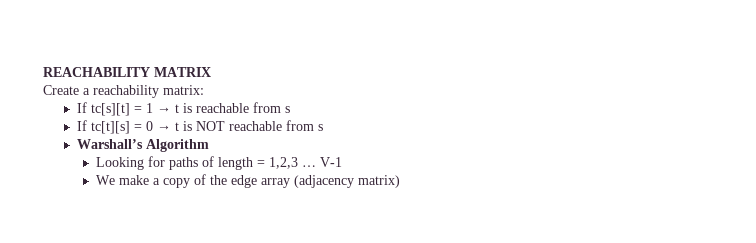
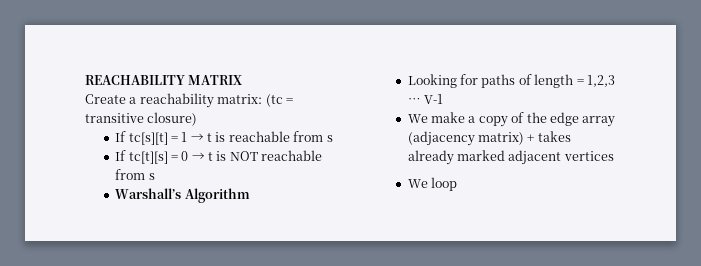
- Create a reachability matrix:
+ Create a reachability matrix: (tc = transitive closure)
- We make a copy of the edge array (adjacency matrix)
+ We make a copy of the edge array (adjacency matrix) + takes already marked adjacent vertices
+ We loop

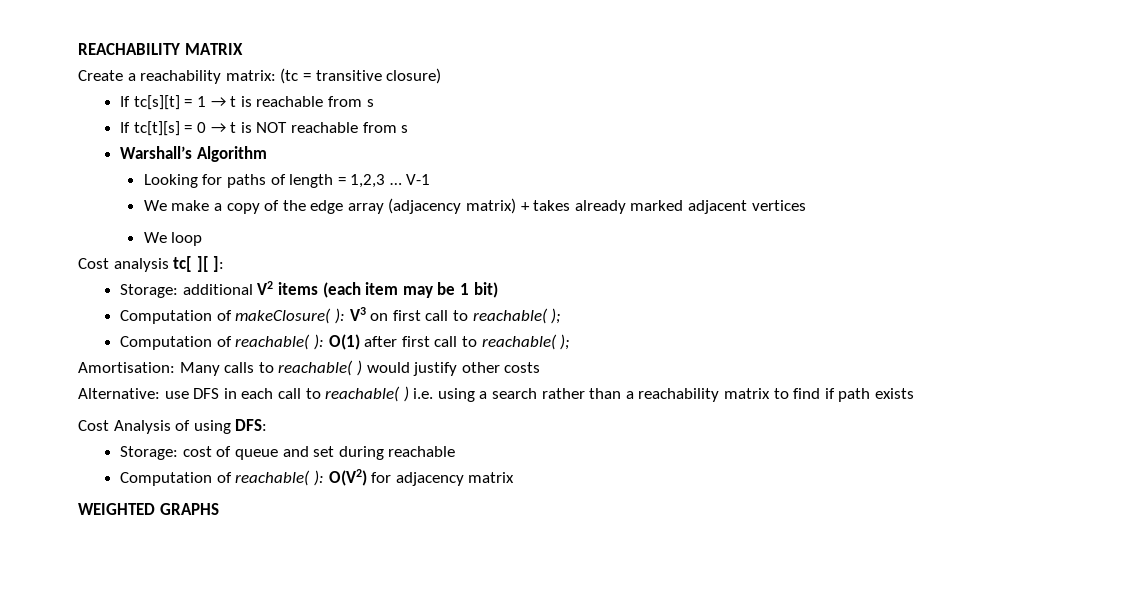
+ Cost analysis tc[ ][ ]:
+ Storage: additional V2 items (each item may be 1 bit)
+ Computation of makeClosure( ): V3 on first call to reachable( );
+ Computation of reachable( ): O(1) after first call to reachable( );
+ Amortisation: Many calls to reachable( ) would justify other costs
+ Alternative: use DFS in each call to reachable( ) i.e. using a search rather than a reachability matrix to find if path exists
+ Cost Analysis of using DFS:
+ Storage: cost of queue and set during reachable
+ Computation of reachable( ): O(V2) for adjacency matrix
+ WEIGHTED GRAPHS

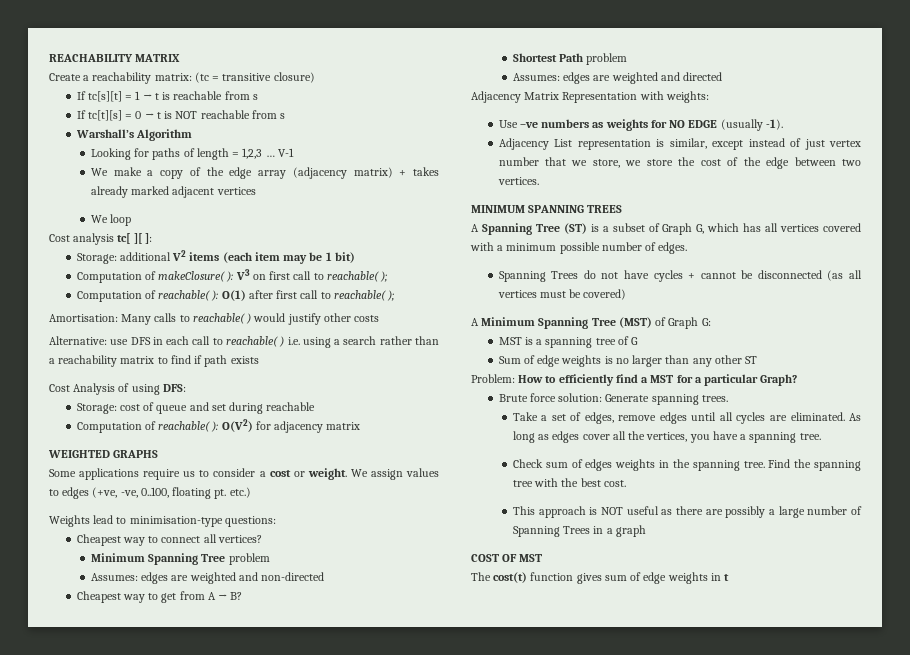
+ Some applications require us to consider a cost or weight. We assign values to edges (+ve, -ve, 0..100, floating pt. etc.)
+ Weights lead to minimisation-type questions:
+ Cheapest way to connect all vertices?
+ Minimum Spanning Tree problem
+ Assumes: edges are weighted and non-directed
+ Cheapest way to get from A → B?
+ Shortest Path problem
+ Assumes: edges are weighted and directed
+ Adjacency Matrix Representation with weights:
+ Use –ve numbers as weights for NO EDGE (usually -1).
+ Adjacency List representation is similar, except instead of just vertex number that we store, we store the cost of the edge between two vertices.
+ MINIMUM SPANNING TREES
+ A Spanning Tree (ST) is a subset of Graph G, which has all vertices covered with a minimum possible number of edges.
+ Spanning Trees do not have cycles + cannot be disconnected (as all vertices must be covered)
+ A Minimum Spanning Tree (MST) of Graph G:
+ MST is a spanning tree of G
+ Sum of edge weights is no larger than any other ST
+ Problem: How to efficiently find a MST for a particular Graph?
+ Brute force solution: Generate spanning trees.
+ Take a set of edges, remove edges until all cycles are eliminated. As long as edges cover all the vertices, you have a spanning tree.
+ Check sum of edges weights in the spanning tree. Find the spanning tree with the best cost.
+ This approach is NOT useful as there are possibly a large number of Spanning Trees in a graph
+ COST OF MST
+ The cost(t) function gives sum of edge weights in t

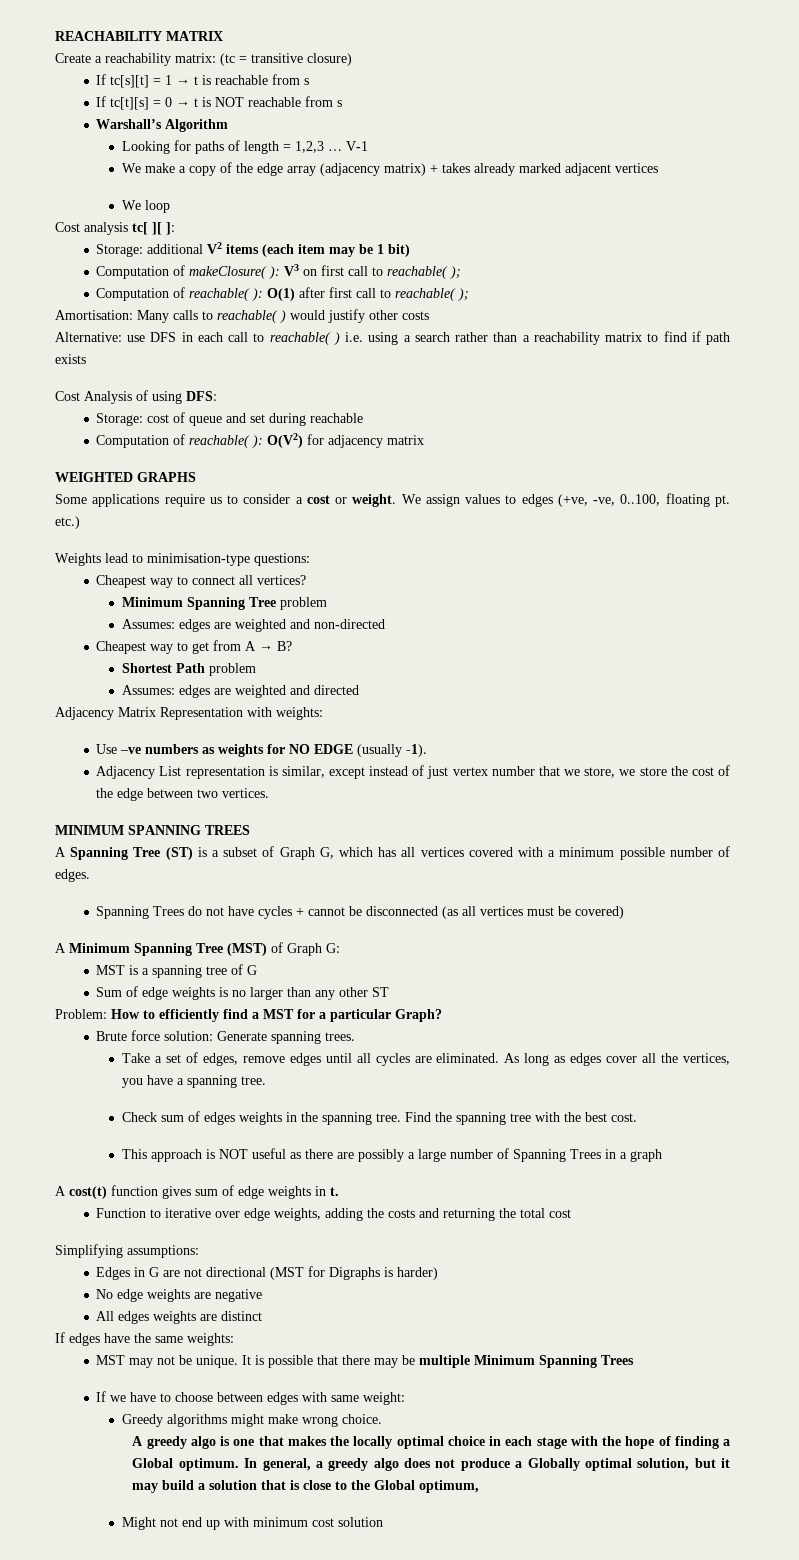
- COST OF MST
- The cost(t) function gives sum of edge weights in t
+ A cost(t) function gives sum of edge weights in t.
+ Function to iterative over edge weights, adding the costs and returning the total cost
+ Simplifying assumptions:
+ Edges in G are not directional (MST for Digraphs is harder)
+ No edge weights are negative
+ All edges weights are distinct
+ If edges have the same weights:
+ MST may not be unique. It is possible that there may be multiple Minimum Spanning Trees
+ If we have to choose between edges with same weight:
+ Greedy algorithms might make wrong choice.
+ A greedy algo is one that makes the locally optimal choice in each stage with the hope of finding a Global optimum. In general, a greedy algo does not produce a Globally optimal solution, but it may build a solution that is close to the Global optimum,
+ Might not end up with minimum cost solution

